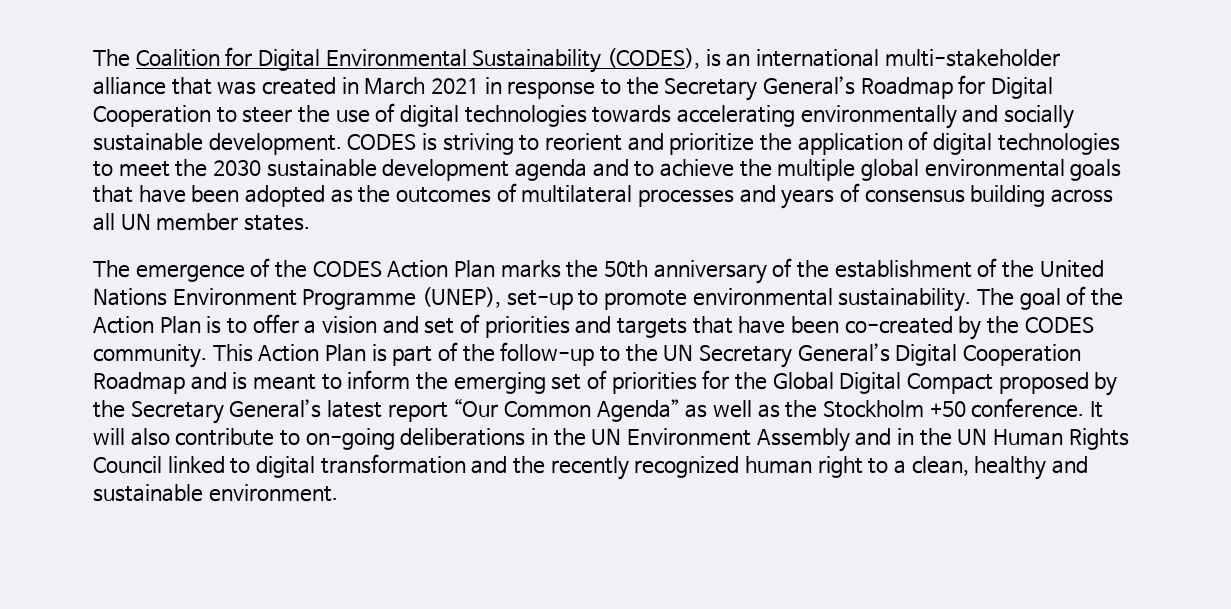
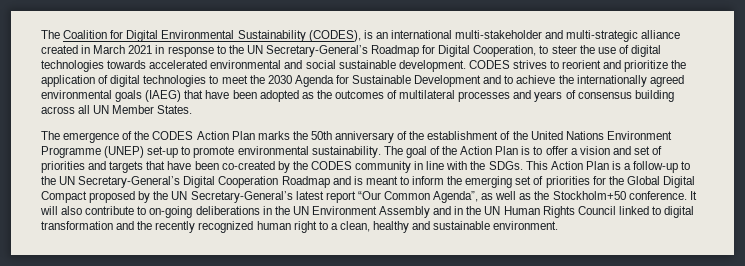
- The Coalition for Digital Environmental Sustainability (CODES), is an international multi-stakeholder alliance that was created in March 2021 in response to the Secretary General’s Roadmap for Digital Cooperation to steer the use of digital technologies towards accelerating environmentally and socially sustainable development.
+ The Coalition for Digital Environmental Sustainability (CODES), is an international multi-stakeholder and multi-strategic alliance created in March 2021 in response to the UN Secretary-General’s Roadmap for Digital Cooperation, to steer the use of digital technologies towards accelerated environmental and social sustainable development.
- CODES is striving to reorient and prioritize the application of digital technologies to meet the 2030 sustainable development agenda and to achieve the multiple global environmental goals that have been adopted as the outcomes of multilateral processes and years of consensus building across all UN member states.
+ CODES strives to reorient and prioritize the application of digital technologies to meet the 2030 Agenda for Sustainable Development and to achieve the internationally agreed environmental goals (IAEG) that have been adopted as the outcomes of multilateral processes and years of consensus building across all UN Member States.
- The emergence of the CODES Action Plan marks the 50th anniversary of the establishment of the United Nations Environment Programme (UNEP), set-up to promote environmental sustainability.
+ The emergence of the CODES Action Plan marks the 50th anniversary of the establishment of the United Nations Environment Programme (UNEP) set-up to promote environmental sustainability.
- The goal of the Action Plan is to offer a vision and set of priorities and targets that have been co-created by the CODES community.
+ The goal of the Action Plan is to offer a vision and set of priorities and targets that have been co-created by the CODES community in line with the SDGs.
- This Action Plan is part of the follow-up to the UN Secretary General’s Digital Cooperation Roadmap and is meant to inform the emerging set of priorities for the Global Digital Compact proposed by the Secretary General’s latest report “Our Common Agenda” as well as the Stockholm +50 conference.
+ This Action Plan is a follow-up to the UN Secretary-General’s Digital Cooperation Roadmap and is meant to inform the emerging set of priorities for the Global Digital Compact proposed by the UN Secretary-General’s latest report “Our Common Agenda”, as well as the Stockholm+50 conference.

